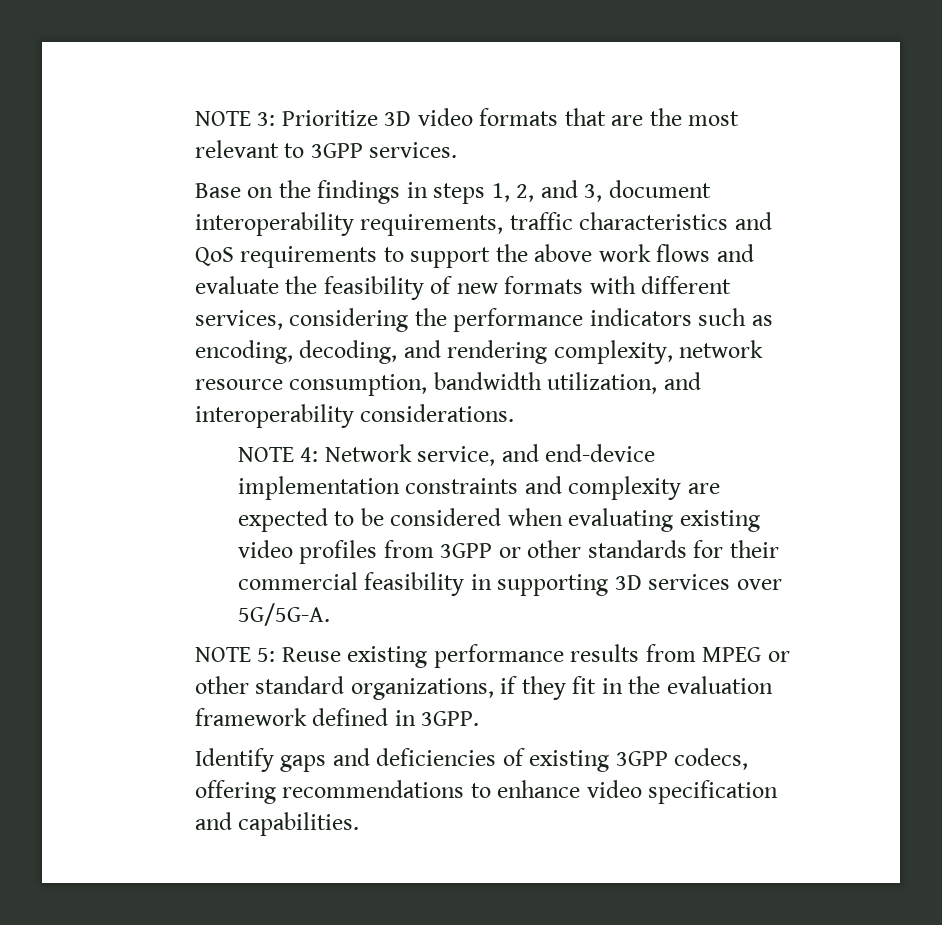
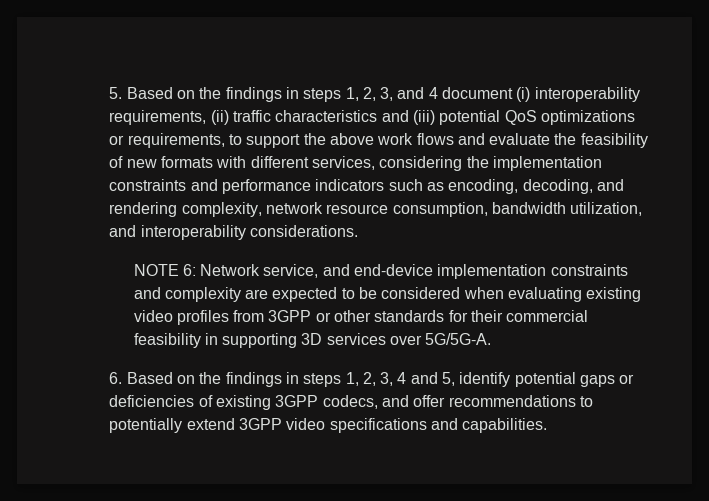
- NOTE 3: Prioritize 3D video formats that are the most relevant to 3GPP services.
- Base on the findings in steps 1, 2, and 3, document interoperability requirements, traffic characteristics and QoS requirements to support the above work flows and evaluate the feasibility of new formats with different services, considering the performance indicators such as encoding, decoding, and rendering complexity, network resource consumption, bandwidth utilization, and interoperability considerations.
+ 5. Based on the findings in steps 1, 2, 3, and 4 document (i) interoperability requirements, (ii) traffic characteristics and (iii) potential QoS optimizations or requirements, to support the above work flows and evaluate the feasibility of new formats with different services, considering the implementation constraints and performance indicators such as encoding, decoding, and rendering complexity, network resource consumption, bandwidth utilization, and interoperability considerations.
- NOTE 4: Network service, and end-device implementation constraints and complexity are expected to be considered when evaluating existing video profiles from 3GPP or other standards for their commercial feasibility in supporting 3D services over 5G/5G-A.
+ NOTE 6: Network service, and end-device implementation constraints and complexity are expected to be considered when evaluating existing video profiles from 3GPP or other standards for their commercial feasibility in supporting 3D services over 5G/5G-A.
- NOTE 5: Reuse existing performance results from MPEG or other standard organizations, if they fit in the evaluation framework defined in 3GPP.
- Identify gaps and deficiencies of existing 3GPP codecs, offering recommendations to enhance video specification and capabilities.
+ 6. Based on the findings in steps 1, 2, 3, 4 and 5, identify potential gaps or deficiencies of existing 3GPP codecs, and offer recommendations to potentially extend 3GPP video specifications and capabilities.

